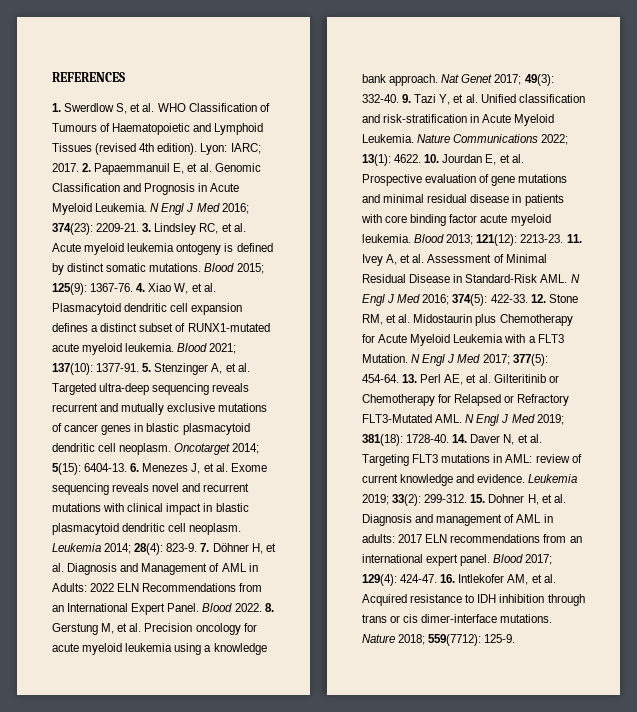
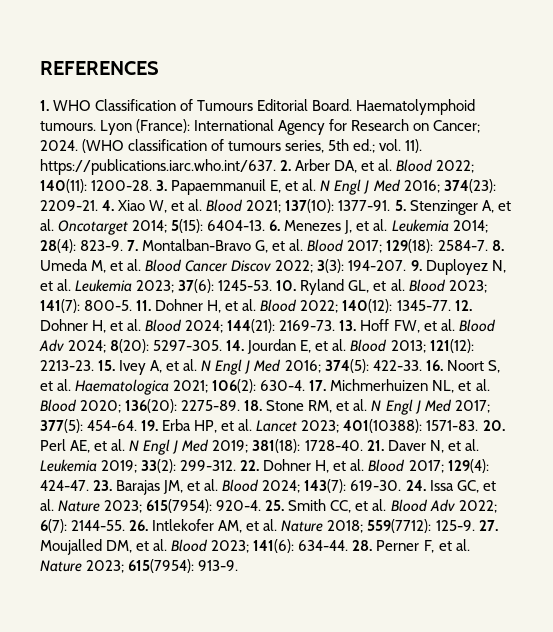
- 1. Swerdlow S, et al. WHO Classification of Tumours of Haematopoietic and Lymphoid Tissues (revised 4th edition). Lyon: IARC; 2017. 2. Papaemmanuil E, et al. Genomic Classification and Prognosis in Acute Myeloid Leukemia. N Engl J Med 2016; 374(23): 2209-21.
+ 1. WHO Classification of Tumours Editorial Board. Haematolymphoid tumours. Lyon (France): International Agency for Research on Cancer; 2024. (WHO classification of tumours series, 5th ed.; vol. 11). https://publications.iarc.who.int/637. 2. Arber DA, et al. Blood 2022; 140(11): 1200-28. 3. Papaemmanuil E, et al. N Engl J Med 2016; 374(23): 2209-21.
- 3. Lindsley RC, et al. Acute myeloid leukemia ontogeny is defined by distinct somatic mutations. Blood 2015; 125(9): 1367-76.
- 4. Xiao W, et al. Plasmacytoid dendritic cell expansion defines a distinct subset of RUNX1-mutated acute myeloid leukemia. Blood 2021; 137(10): 1377-91.
+ 4. Xiao W, et al. Blood 2021; 137(10): 1377-91.
- 5. Stenzinger A, et al. Targeted ultra-deep sequencing reveals recurrent and mutually exclusive mutations of cancer genes in blastic plasmacytoid dendritic cell neoplasm. Oncotarget 2014; 5(15): 6404-13.
+ 5. Stenzinger A, et al. Oncotarget 2014; 5(15): 6404-13.
- 6. Menezes J, et al. Exome sequencing reveals novel and recurrent mutations with clinical impact in blastic plasmacytoid dendritic cell neoplasm. Leukemia 2014; 28(4): 823-9.
+ 6. Menezes J, et al. Leukemia 2014; 28(4): 823-9.
- 7. Döhner H, et al. Diagnosis and Management of AML in Adults: 2022 ELN Recommendations from an International Expert Panel. Blood 2022. 8. Gerstung M, et al. Precision oncology for acute myeloid leukemia using a knowledge bank approach. Nat Genet 2017; 49(3): 332-40. 9. Tazi Y, et al. Unified classification and risk-stratification in Acute Myeloid Leukemia. Nature Communications 2022; 13(1): 4622. 10. Jourdan E, et al. Prospective evaluation of gene mutations and minimal residual disease in patients with core binding factor acute myeloid leukemia. Blood 2013; 121(12): 2213-23.
+ 7. Montalban-Bravo G, et al. Blood 2017; 129(18): 2584-7. 8. Umeda M, et al. Blood Cancer Discov 2022; 3(3): 194-207. 9. Duployez N, et al. Leukemia 2023; 37(6): 1245-53. 10. Ryland GL, et al. Blood 2023; 141(7): 800-5. 11. Dohner H, et al. Blood 2022; 140(12): 1345-77. 12. Dohner H, et al. Blood 2024; 144(21): 2169-73. 13. Hoff FW, et al. Blood Adv 2024; 8(20): 5297-305. 14. Jourdan E, et al. Blood 2013; 121(12): 2213-23.
- 11. Ivey A, et al. Assessment of Minimal Residual Disease in Standard-Risk AML. N Engl J Med 2016; 374(5): 422-33.
+ 15. Ivey A, et al. N Engl J Med 2016; 374(5): 422-33.
- 12. Stone RM, et al. Midostaurin plus Chemotherapy for Acute Myeloid Leukemia with a FLT3 Mutation. N Engl J Med 2017; 377(5): 454-64.
+ 16. Noort S, et al. Haematologica 2021; 106(2): 630-4. 17. Michmerhuizen NL, et al. Blood 2020; 136(20): 2275-89. 18. Stone RM, et al. N Engl J Med 2017; 377(5): 454-64.
- 13. Perl AE, et al. Gilteritinib or Chemotherapy for Relapsed or Refractory FLT3-Mutated AML. N Engl J Med 2019; 381(18): 1728-40.
+ 19. Erba HP, et al. Lancet 2023; 401(10388): 1571-83. 20. Perl AE, et al. N Engl J Med 2019; 381(18): 1728-40.
- 14. Daver N, et al. Targeting FLT3 mutations in AML: review of current knowledge and evidence. Leukemia 2019; 33(2): 299-312.
+ 21. Daver N, et al. Leukemia 2019; 33(2): 299-312.
- 15. Dohner H, et al. Diagnosis and management of AML in adults: 2017 ELN recommendations from an international expert panel. Blood 2017; 129(4): 424-47. 16. Intlekofer AM, et al. Acquired resistance to IDH inhibition through trans or cis dimer-interface mutations. Nature 2018; 559(7712): 125-9.
+ 22. Dohner H, et al. Blood 2017; 129(4): 424-47. 23. Barajas JM, et al. Blood 2024; 143(7): 619-30. 24. Issa GC, et al. Nature 2023; 615(7954): 920-4. 25. Smith CC, et al. Blood Adv 2022; 6(7): 2144-55. 26. Intlekofer AM, et al. Nature 2018; 559(7712): 125-9. 27. Moujalled DM, et al. Blood 2023; 141(6): 634-44. 28. Perner F, et al. Nature 2023; 615(7954): 913-9.

